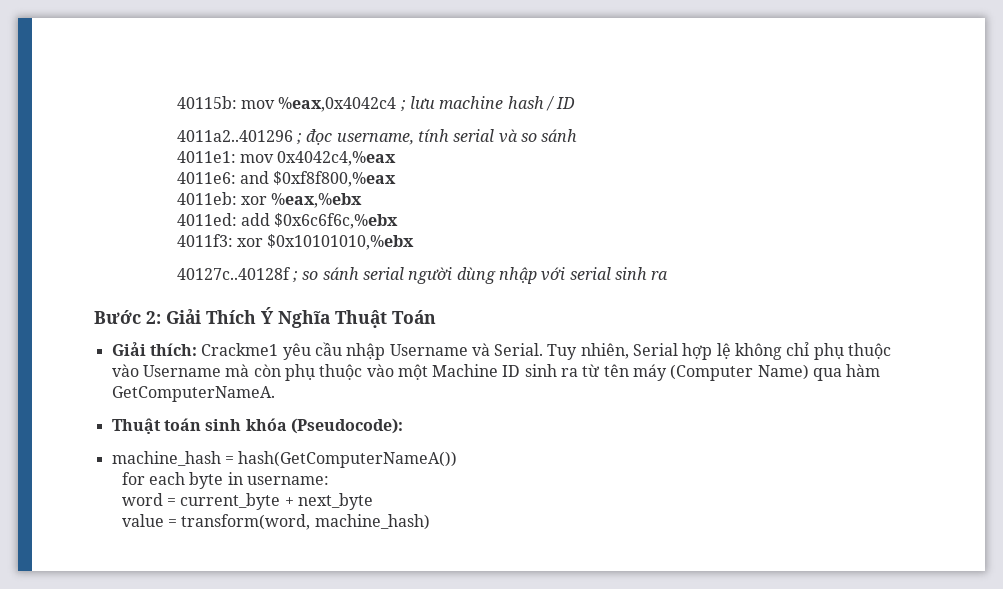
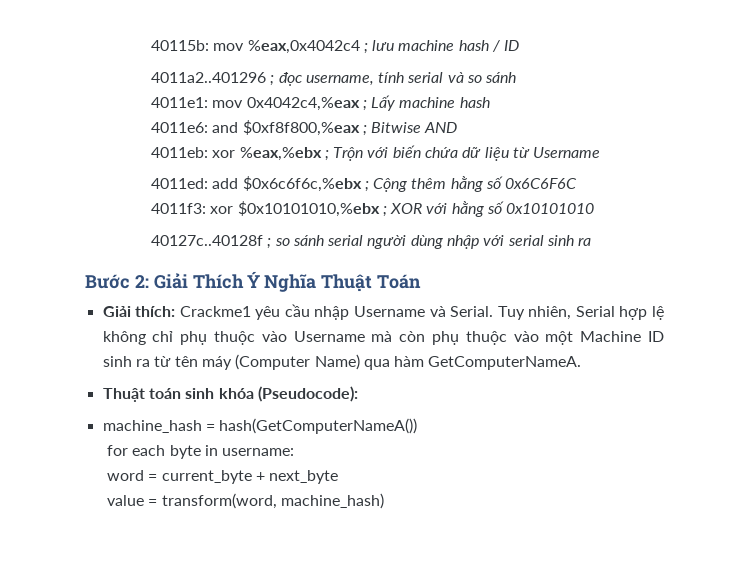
- 4011e1: mov 0x4042c4,%eax
+ 4011e1: mov 0x4042c4,%eax ; Lấy machine hash
- 4011e6: and $0xf8f800,%eax
+ 4011e6: and $0xf8f800,%eax ; Bitwise AND
- 4011eb: xor %eax,%ebx
- 4011ed: add $0x6c6f6c,%ebx
- 4011f3: xor $0x10101010,%ebx
+ 4011eb: xor %eax,%ebx ; Trộn với biến chứa dữ liệu từ Username
+ 4011ed: add $0x6c6f6c,%ebx ; Cộng thêm hằng số 0x6C6F6C
+ 4011f3: xor $0x10101010,%ebx ; XOR với hằng số 0x10101010

